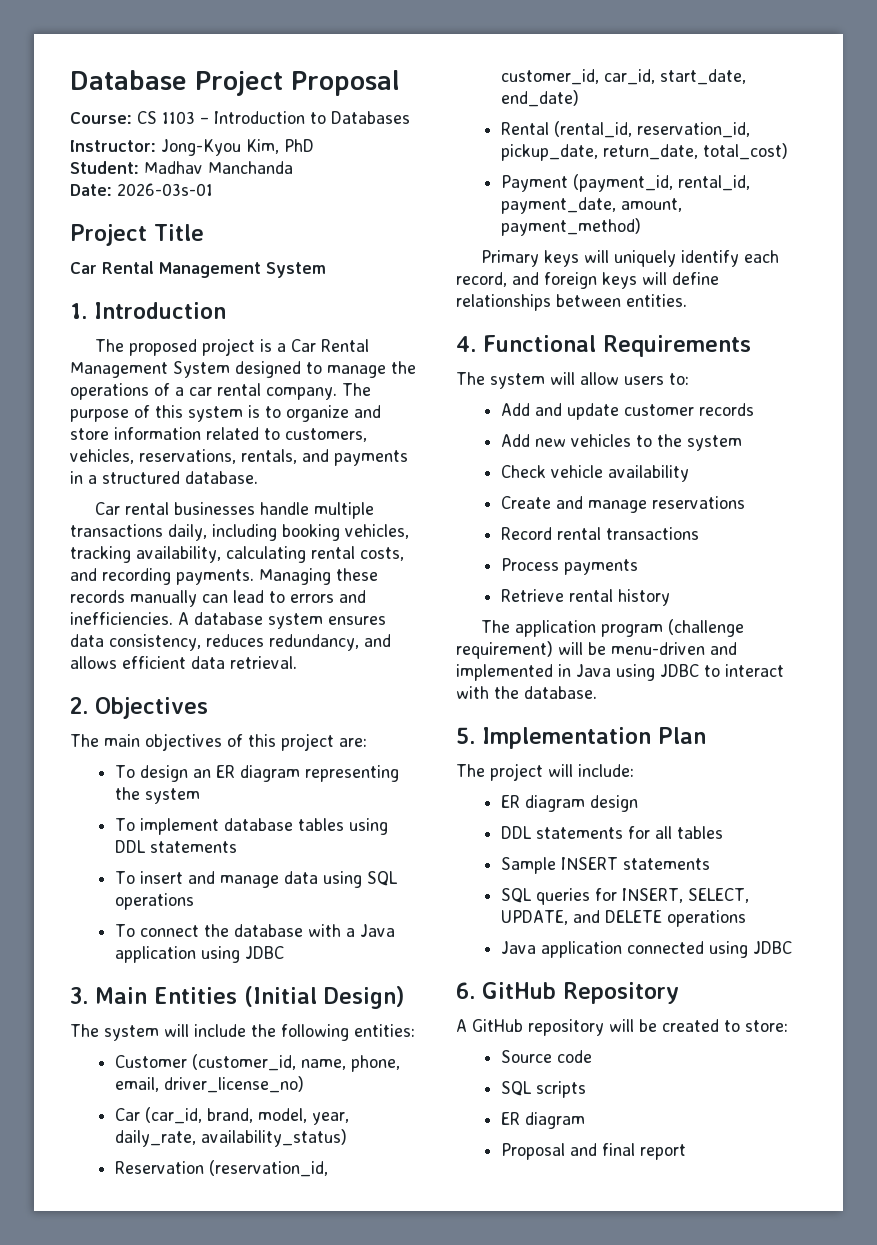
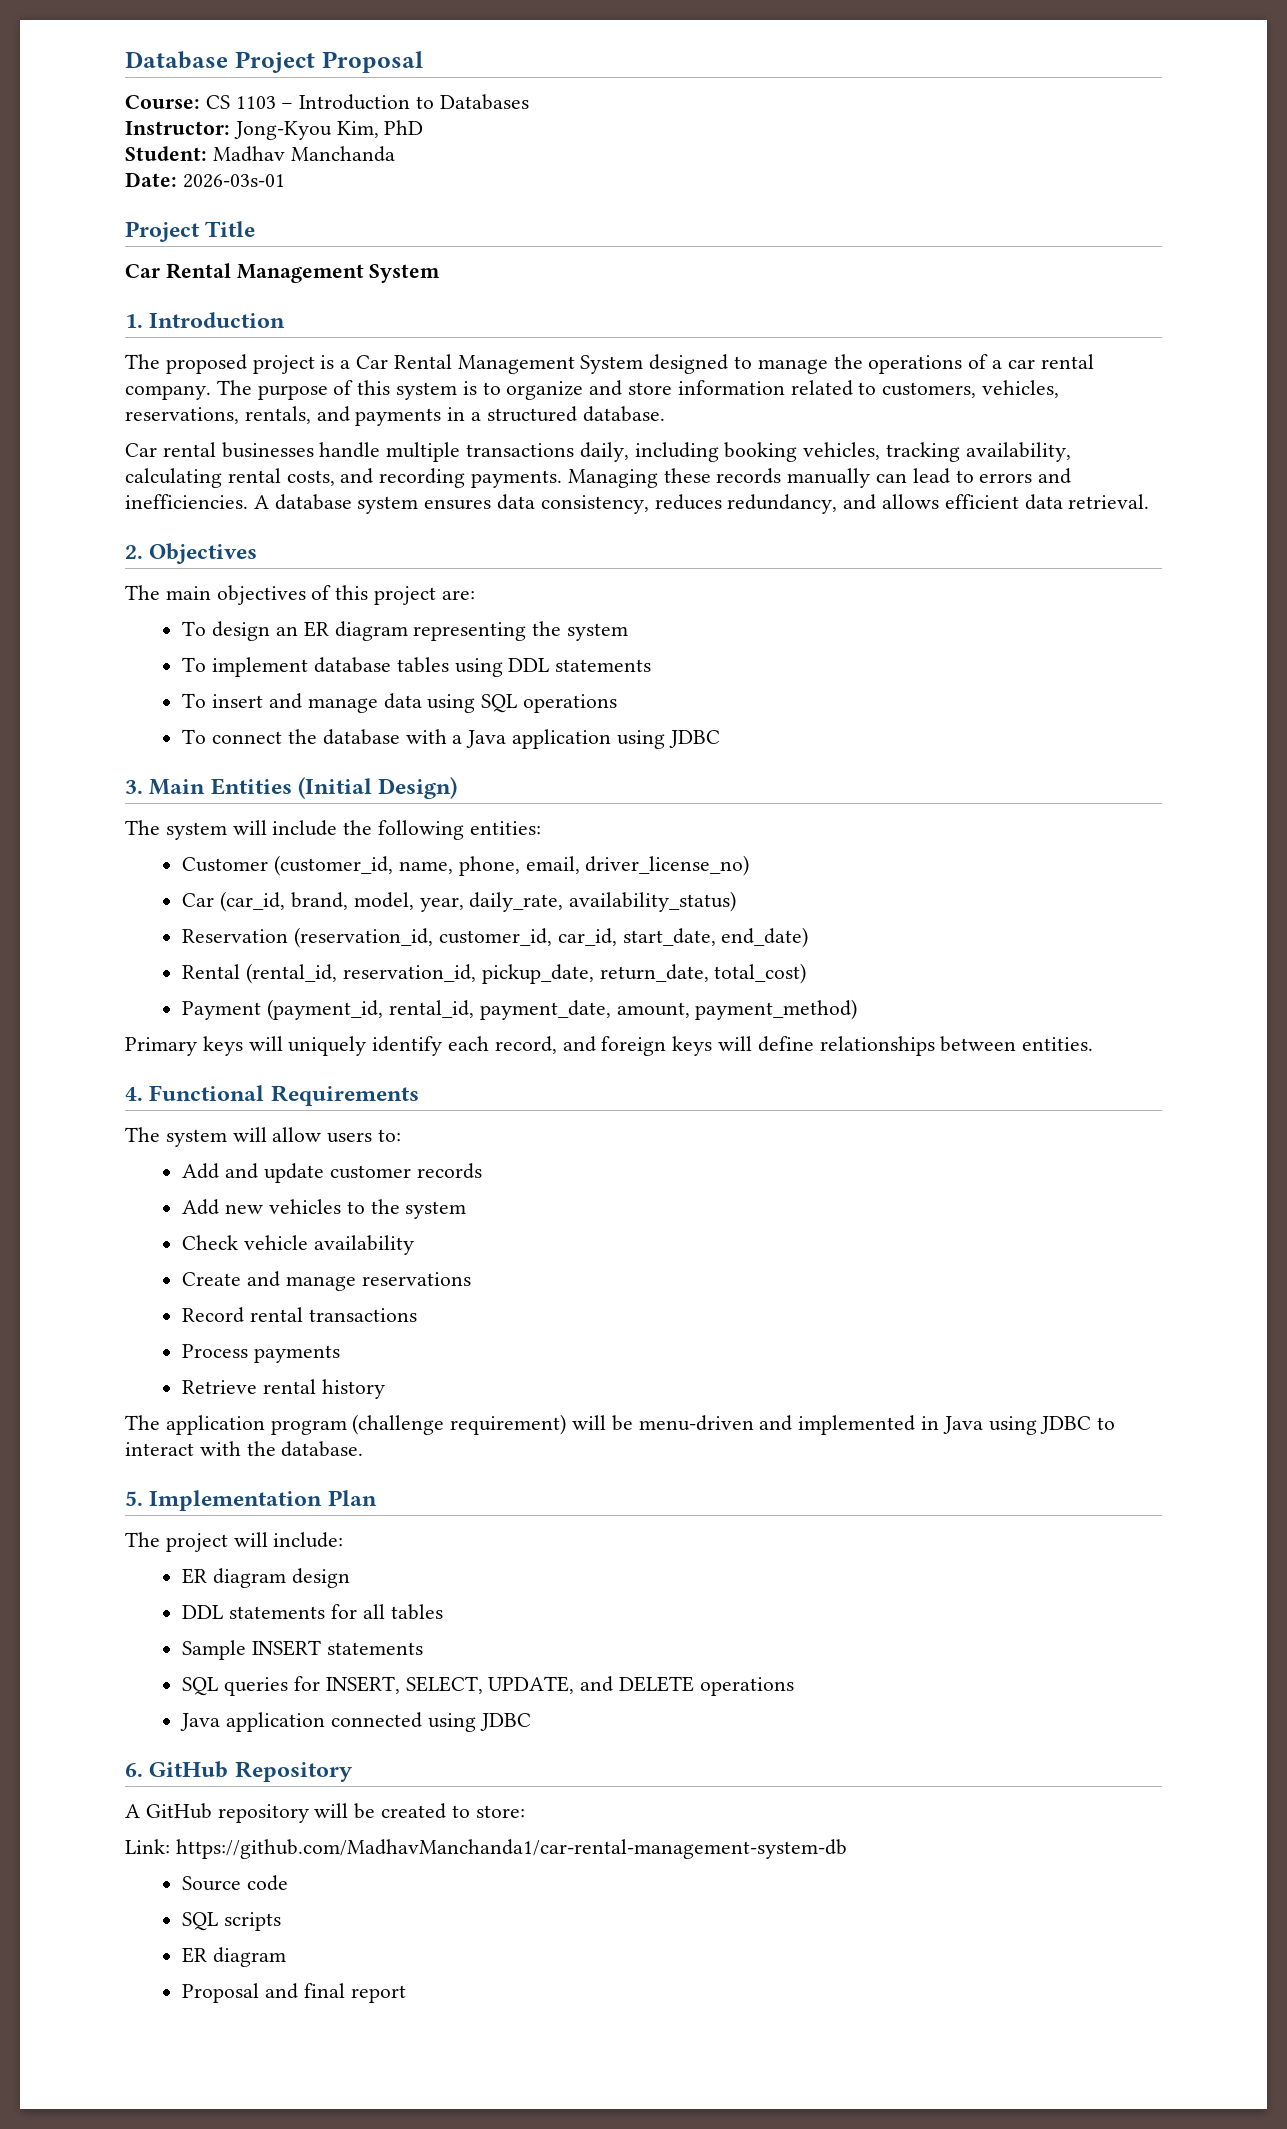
+ Link: https://github.com/MadhavManchanda1/car-rental-management-system-db

